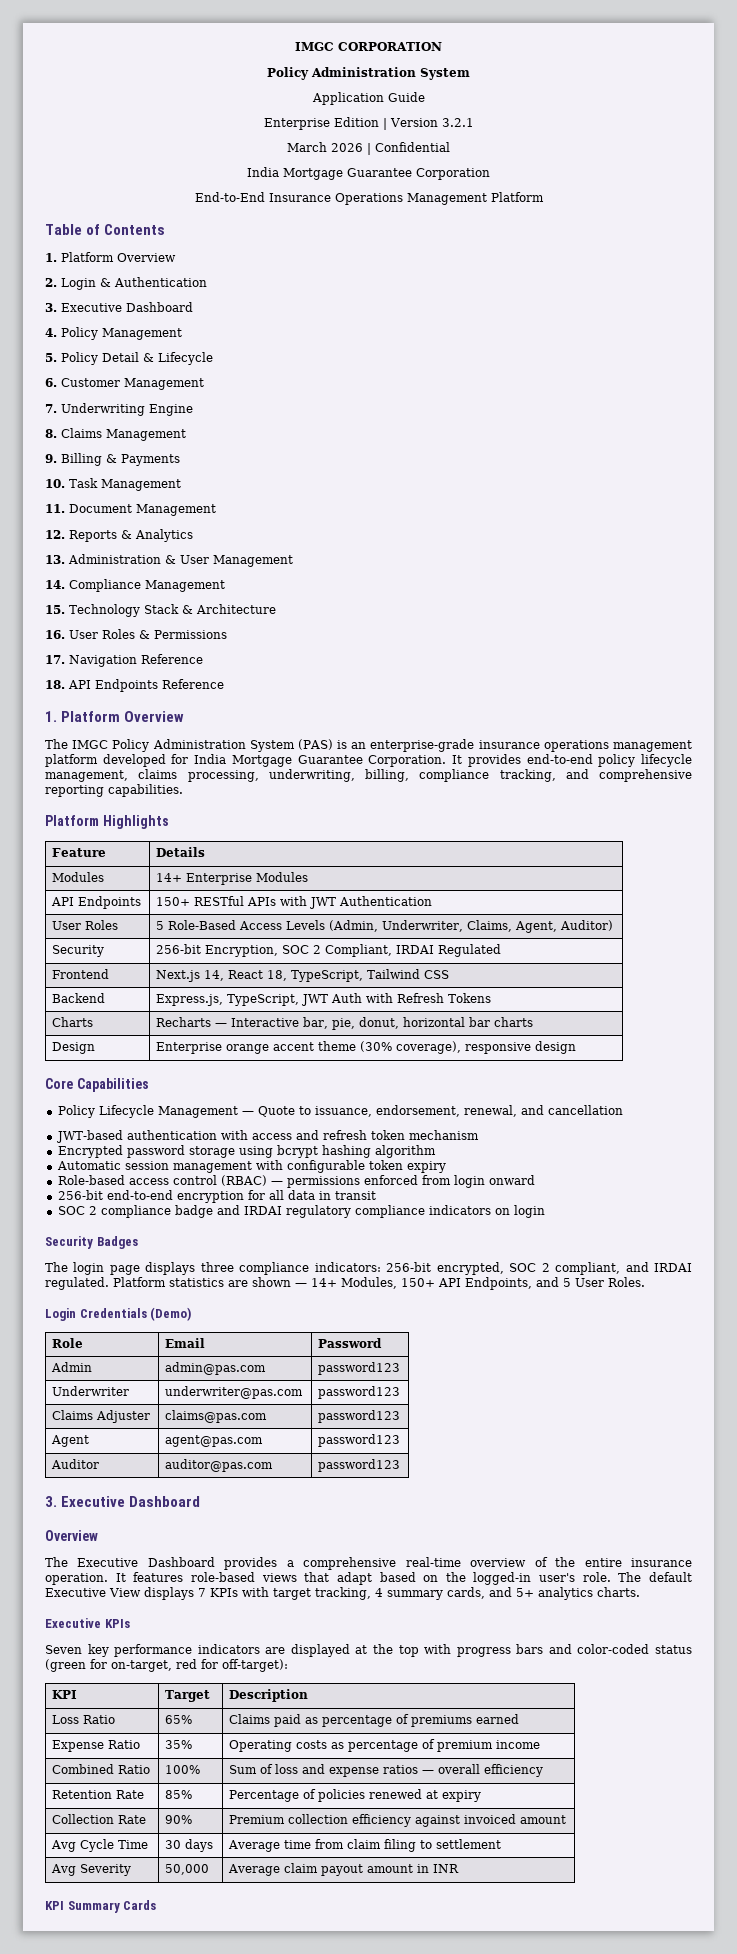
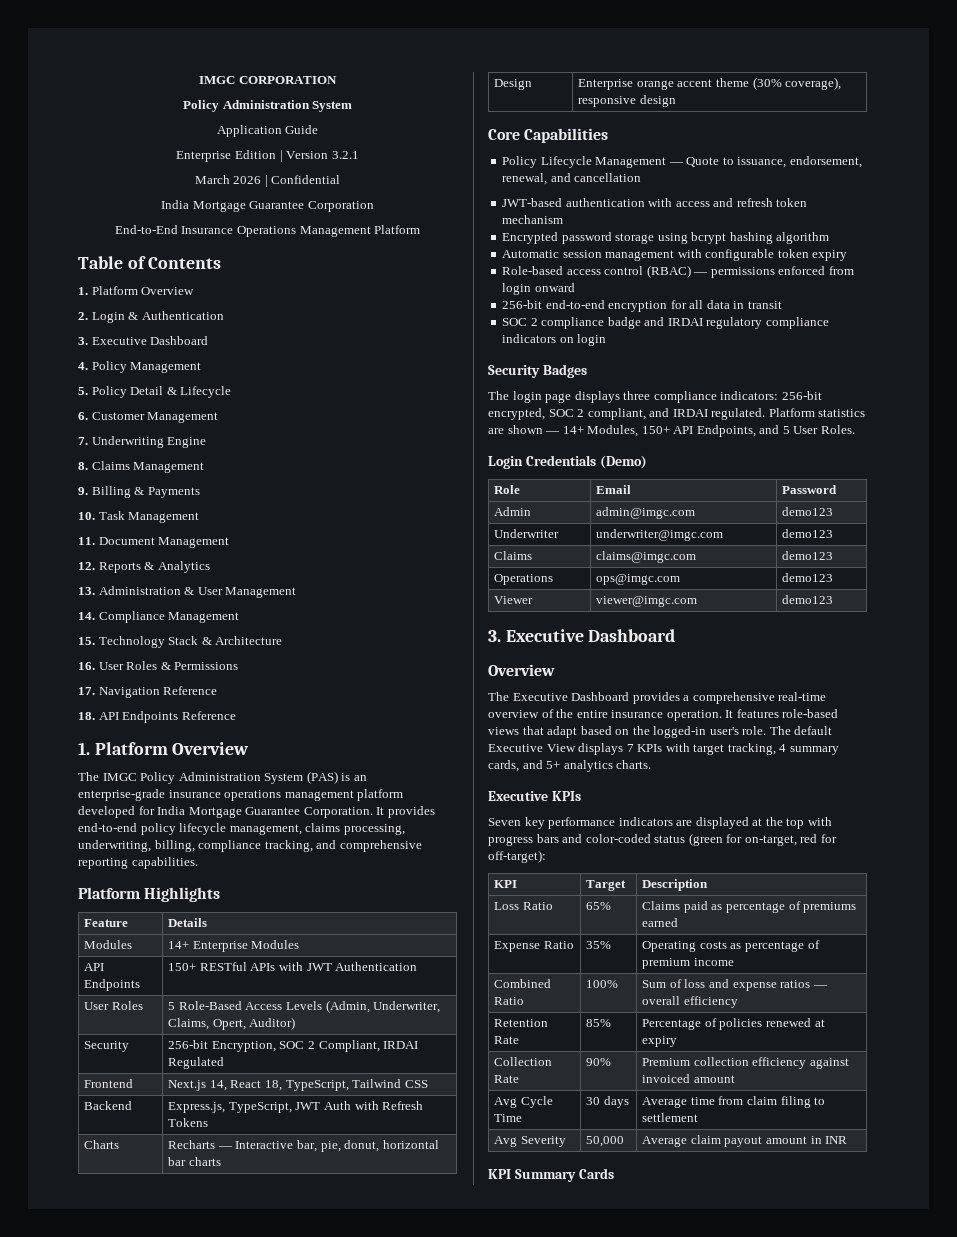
- User Roles | 5 Role-Based Access Levels (Admin, Underwriter, Claims, Agent, Auditor)
+ User Roles | 5 Role-Based Access Levels (Admin, Underwriter, Claims, Opert, Auditor)
- Admin | admin@pas.com | password123
+ Admin | admin@imgc.com | demo123
- Underwriter | underwriter@pas.com | password123
- Claims Adjuster | claims@pas.com | password123
- Agent | agent@pas.com | password123
- Auditor | auditor@pas.com | password123
+ Underwriter | underwriter@imgc.com | demo123
+ Claims | claims@imgc.com | demo123
+ Operations | ops@imgc.com | demo123
+ Viewer | viewer@imgc.com | demo123

